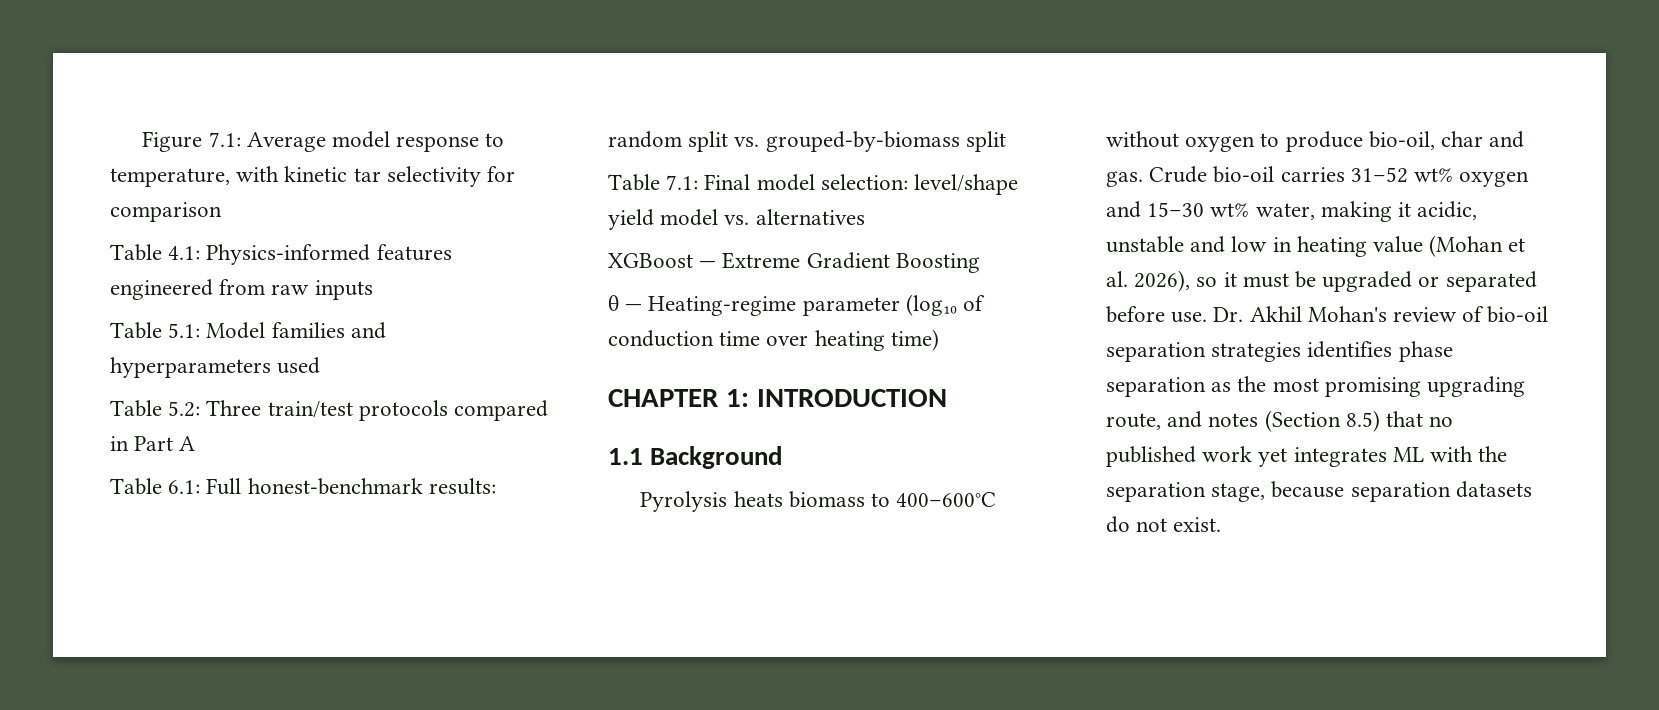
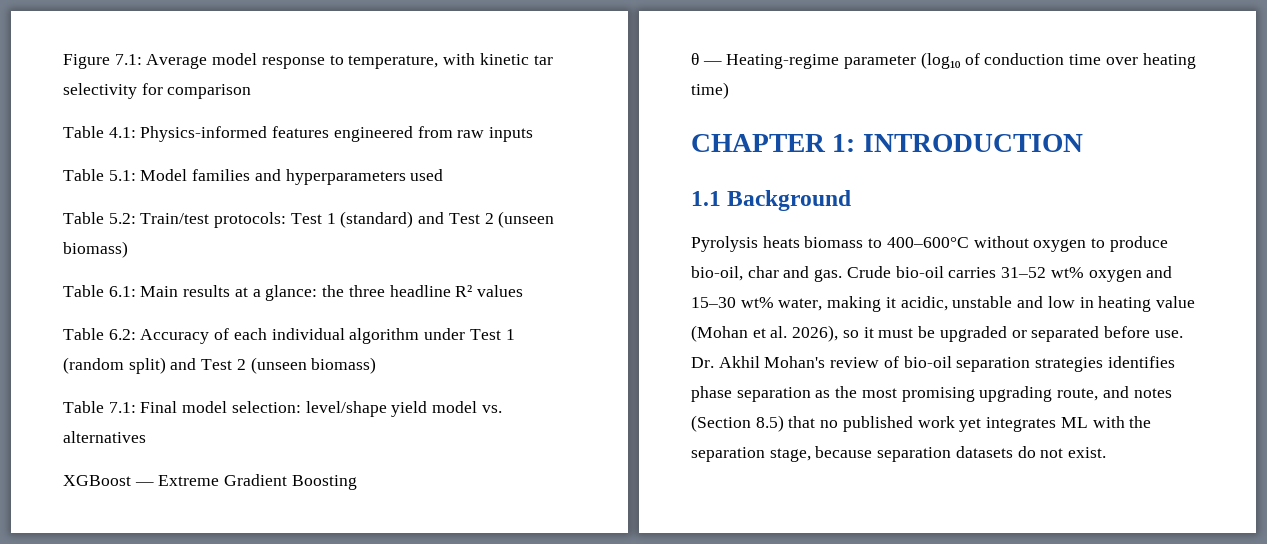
- Table 5.2: Three train/test protocols compared in Part A
- Table 6.1: Full honest-benchmark results: random split vs. grouped-by-biomass split
+ Table 5.2: Train/test protocols: Test 1 (standard) and Test 2 (unseen biomass)
+ Table 6.1: Main results at a glance: the three headline R² values
+ Table 6.2: Accuracy of each individual algorithm under Test 1 (random split) and Test 2 (unseen biomass)

